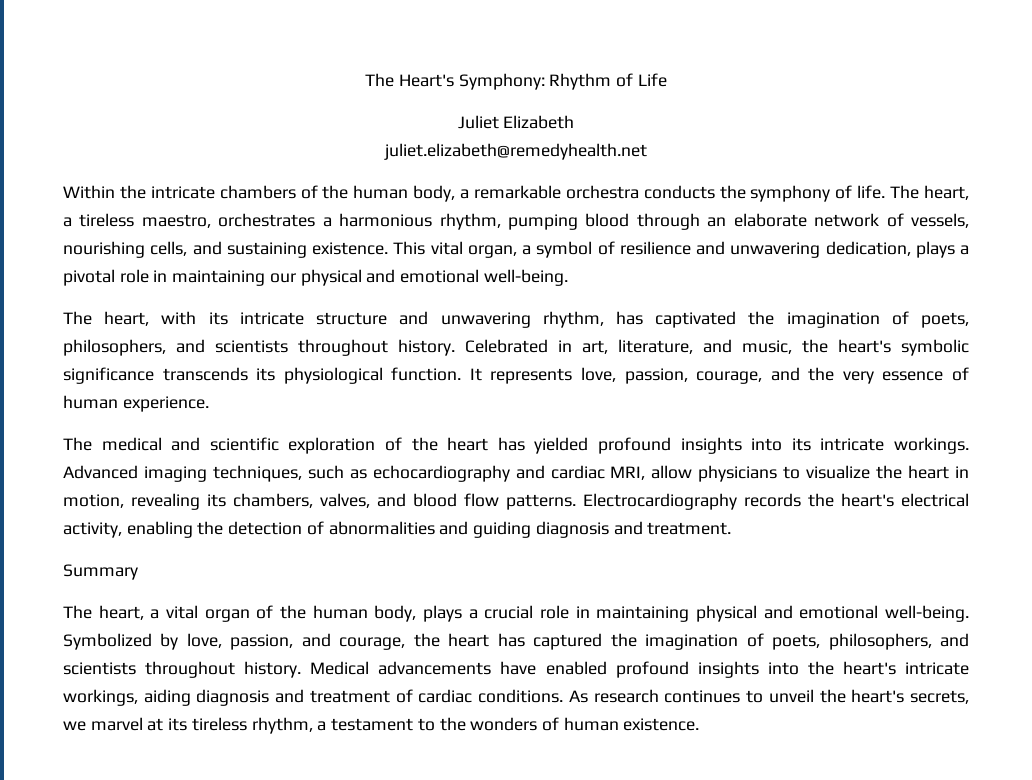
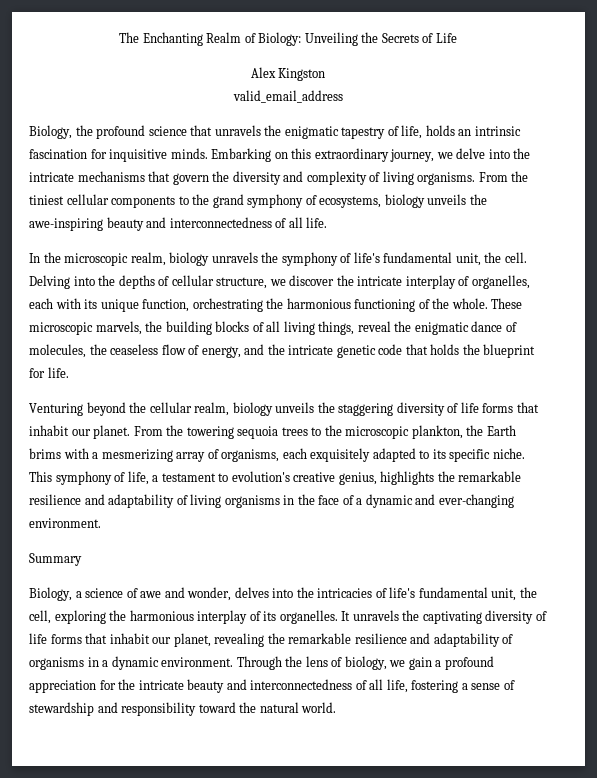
- The Heart's Symphony: Rhythm of Life
- Juliet Elizabeth
- juliet.elizabeth@remedyhealth.net
- Within the intricate chambers of the human body, a remarkable orchestra conducts the symphony of life. The heart, a tireless maestro, orchestrates a harmonious rhythm, pumping blood through an elaborate network of vessels, nourishing cells, and sustaining existence. This vital organ, a symbol of resilience and unwavering dedication, plays a pivotal role in maintaining our physical and emotional well-being.
- The heart, with its intricate structure and unwavering rhythm, has captivated the imagination of poets, philosophers, and scientists throughout history. Celebrated in art, literature, and music, the heart's symbolic significance transcends its physiological function. It represents love, passion, courage, and the very essence of human experience.
- The medical and scientific exploration of the heart has yielded profound insights into its intricate workings. Advanced imaging techniques, such as echocardiography and cardiac MRI, allow physicians to visualize the heart in motion, revealing its chambers, valves, and blood flow patterns. Electrocardiography records the heart's electrical activity, enabling the detection of abnormalities and guiding diagnosis and treatment.
+ The Enchanting Realm of Biology: Unveiling the Secrets of Life
+ Alex Kingston
+ valid_email_address
+ Biology, the profound science that unravels the enigmatic tapestry of life, holds an intrinsic fascination for inquisitive minds. Embarking on this extraordinary journey, we delve into the intricate mechanisms that govern the diversity and complexity of living organisms. From the tiniest cellular components to the grand symphony of ecosystems, biology unveils the awe-inspiring beauty and interconnectedness of all life.
+ In the microscopic realm, biology unravels the symphony of life's fundamental unit, the cell. Delving into the depths of cellular structure, we discover the intricate interplay of organelles, each with its unique function, orchestrating the harmonious functioning of the whole. These microscopic marvels, the building blocks of all living things, reveal the enigmatic dance of molecules, the ceaseless flow of energy, and the intricate genetic code that holds the blueprint for life.
+ Venturing beyond the cellular realm, biology unveils the staggering diversity of life forms that inhabit our planet. From the towering sequoia trees to the microscopic plankton, the Earth brims with a mesmerizing array of organisms, each exquisitely adapted to its specific niche. This symphony of life, a testament to evolution's creative genius, highlights the remarkable resilience and adaptability of living organisms in the face of a dynamic and ever-changing environment.
  Summary
- The heart, a vital organ of the human body, plays a crucial role in maintaining physical and emotional well-being. Symbolized by love, passion, and courage, the heart has captured the imagination of poets, philosophers, and scientists throughout history. Medical advancements have enabled profound insights into the heart's intricate workings, aiding diagnosis and treatment of cardiac conditions. As research continues to unveil the heart's secrets, we marvel at its tireless rhythm, a testament to the wonders of human existence.
+ Biology, a science of awe and wonder, delves into the intricacies of life's fundamental unit, the cell, exploring the harmonious interplay of its organelles. It unravels the captivating diversity of life forms that inhabit our planet, revealing the remarkable resilience and adaptability of organisms in a dynamic environment. Through the lens of biology, we gain a profound appreciation for the intricate beauty and interconnectedness of all life, fostering a sense of stewardship and responsibility toward the natural world.

